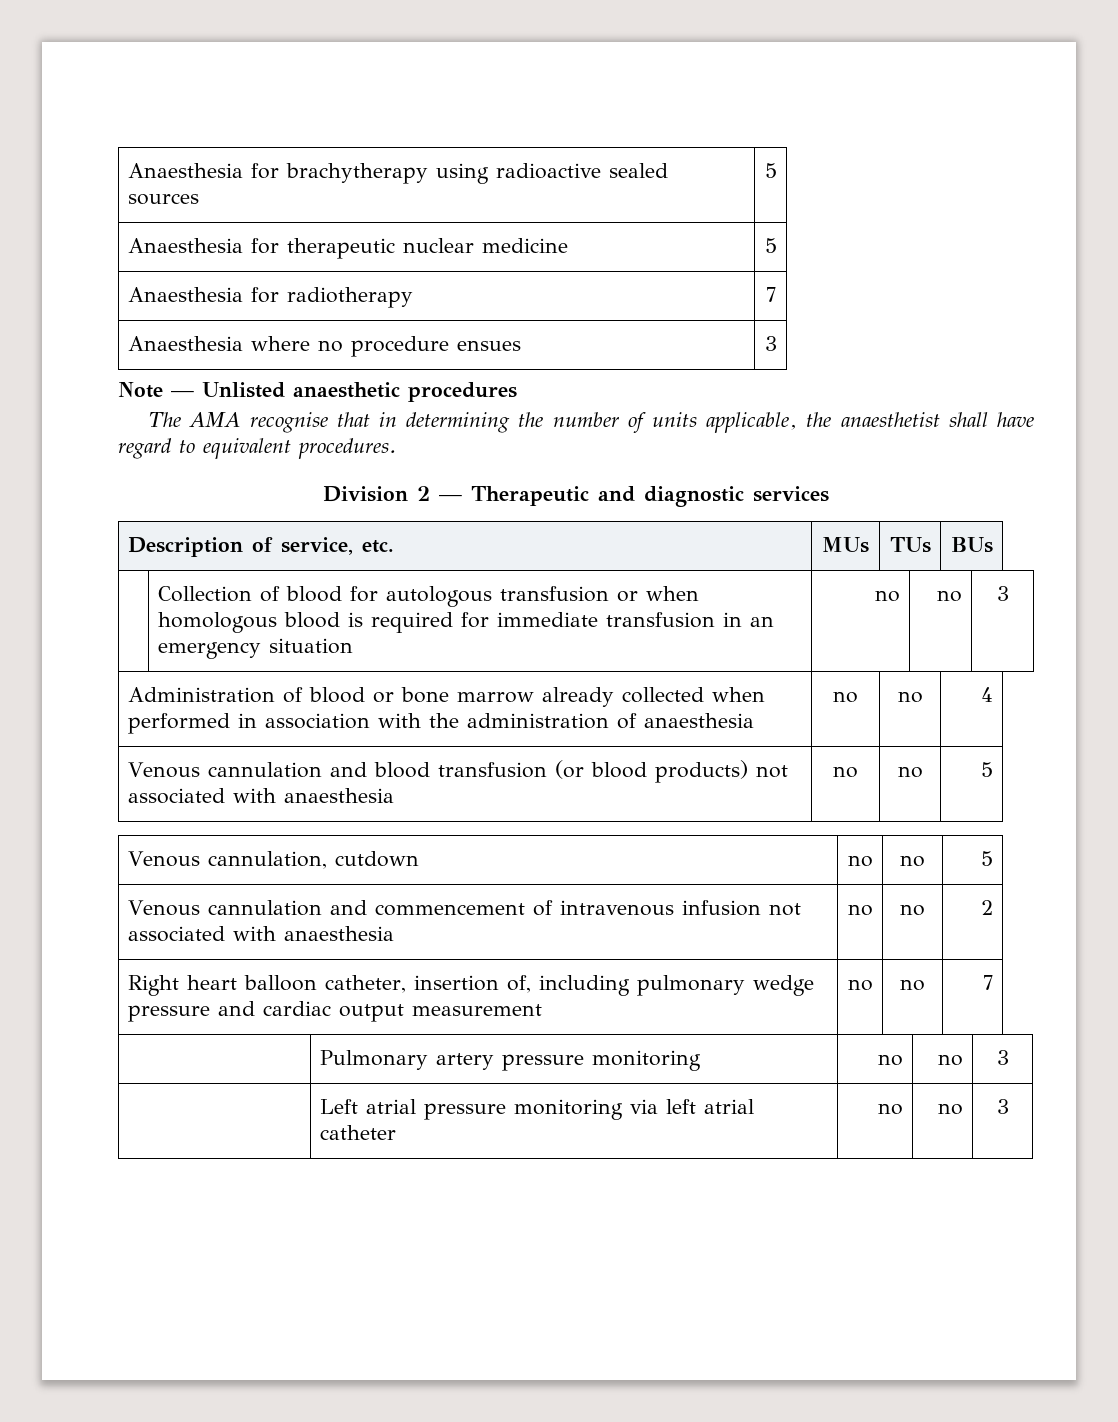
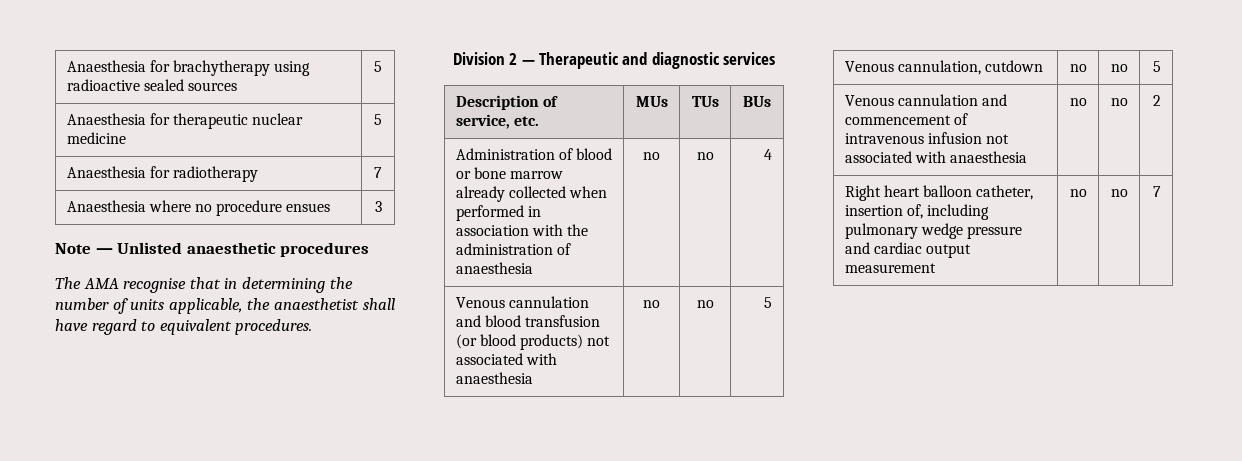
- | Collection of blood for autologous transfusion or when homologous blood is required for immediate transfusion in an emergency situation | no | no | 3
- | Pulmonary artery pressure monitoring | no | no | 3
- | Left atrial pressure monitoring via left atrial catheter | no | no | 3

